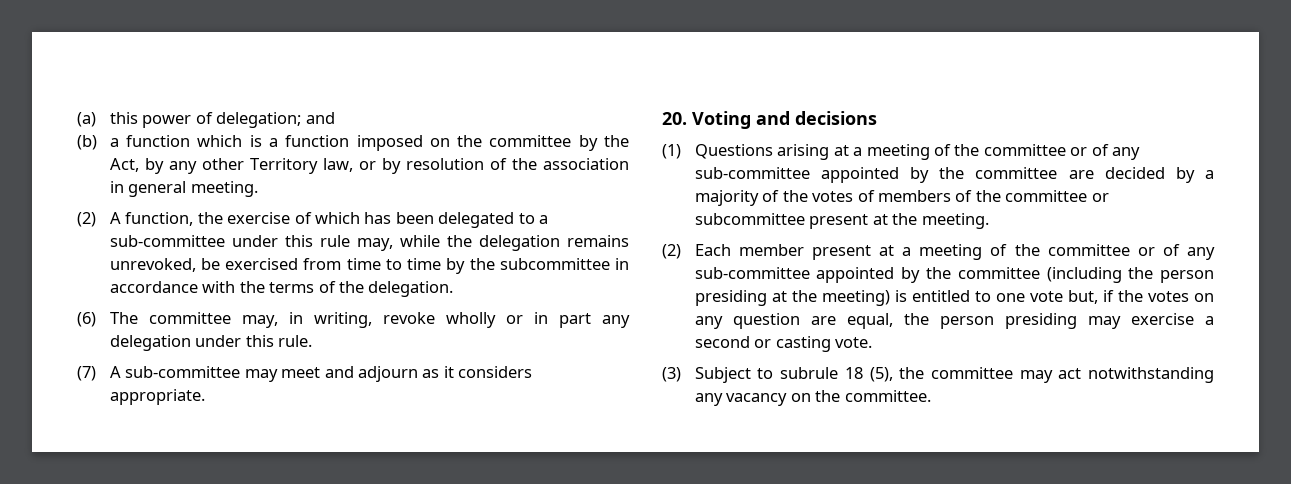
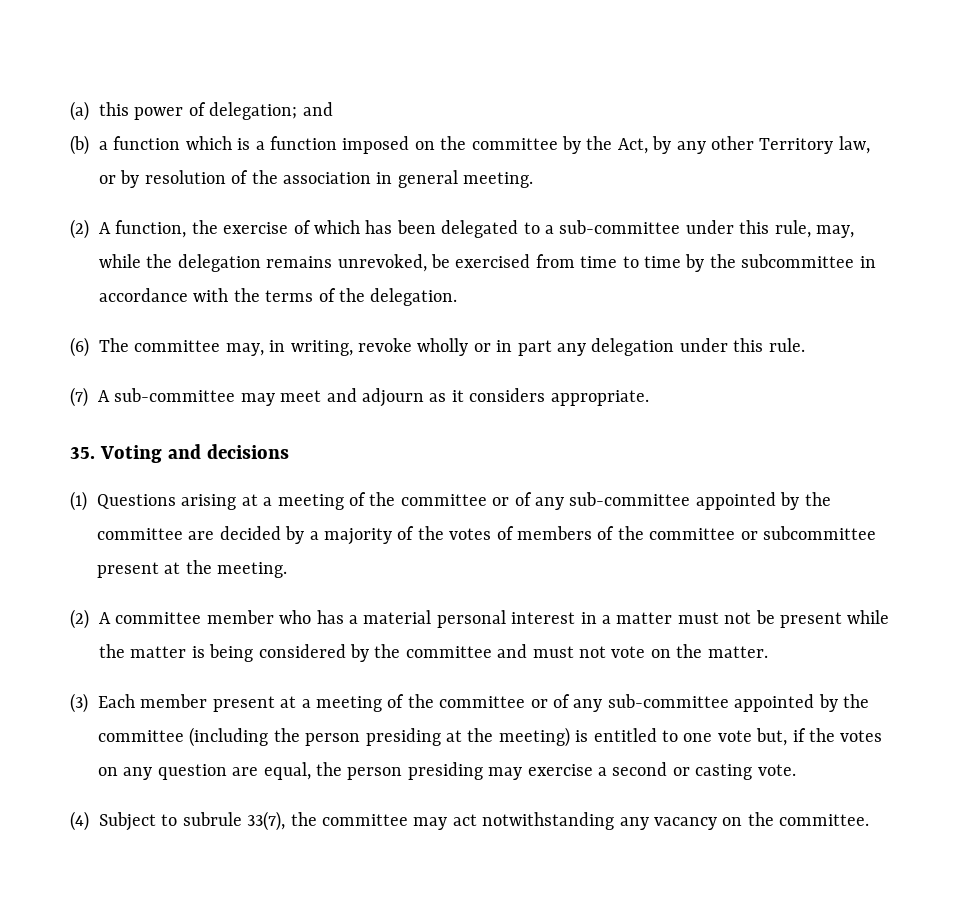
- (2) A function, the exercise of which has been delegated to a sub-committee under this rule may, while the delegation remains unrevoked, be exercised from time to time by the subcommittee in accordance with the terms of the delegation.
+ (2) A function, the exercise of which has been delegated to a sub-committee under this rule, may, while the delegation remains unrevoked, be exercised from time to time by the subcommittee in accordance with the terms of the delegation.
- 20. Voting and decisions
+ 35. Voting and decisions
- (2) Each member present at a meeting of the committee or of any sub-committee appointed by the committee (including the person presiding at the meeting) is entitled to one vote but, if the votes on any question are equal, the person presiding may exercise a second or casting vote.
+ (2) A committee member who has a material personal interest in a matter must not be present while the matter is being considered by the committee and must not vote on the matter.
+ (3) Each member present at a meeting of the committee or of any sub-committee appointed by the committee (including the person presiding at the meeting) is entitled to one vote but, if the votes on any question are equal, the person presiding may exercise a second or casting vote.
- (3) Subject to subrule 18 (5), the committee may act notwithstanding any vacancy on the committee.
+ (4) Subject to subrule 33(7), the committee may act notwithstanding any vacancy on the committee.

